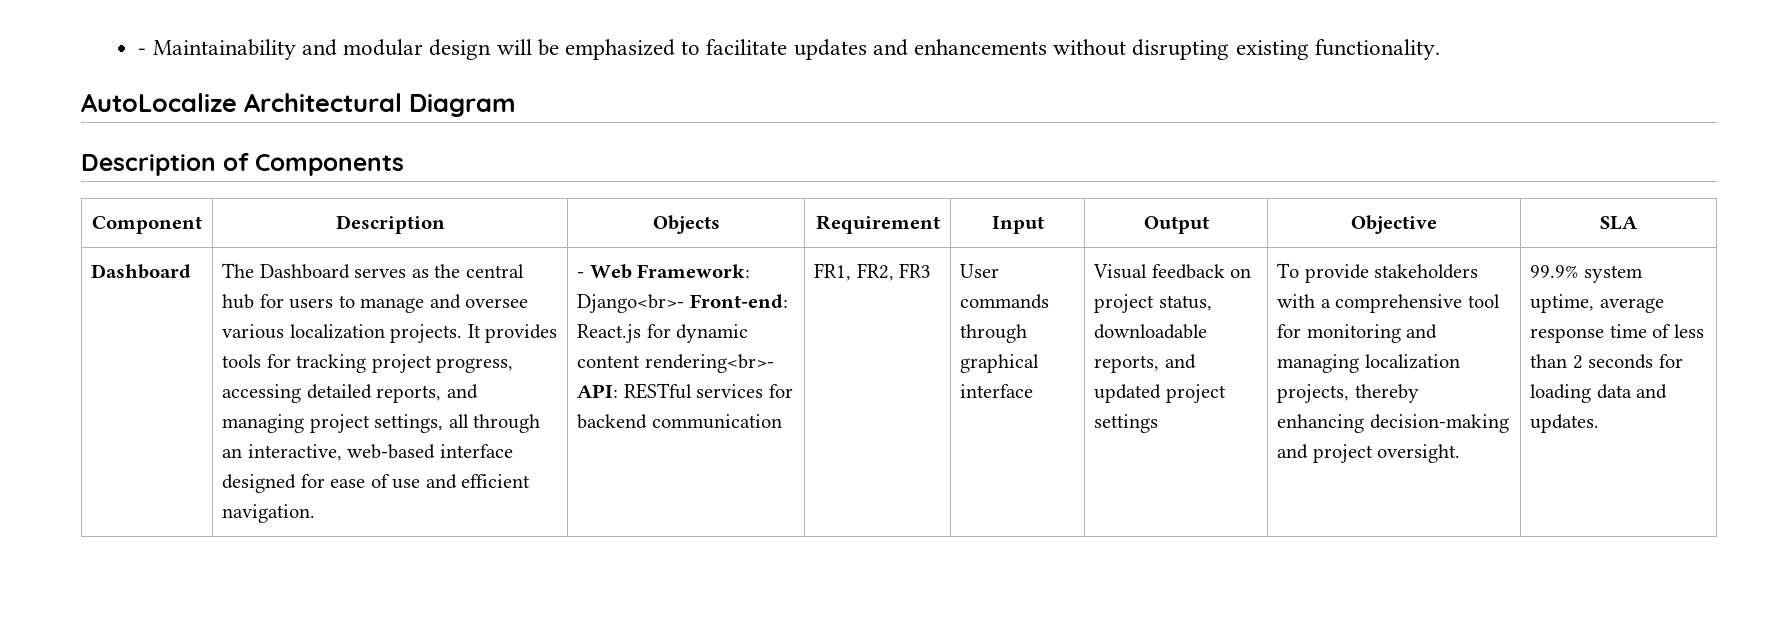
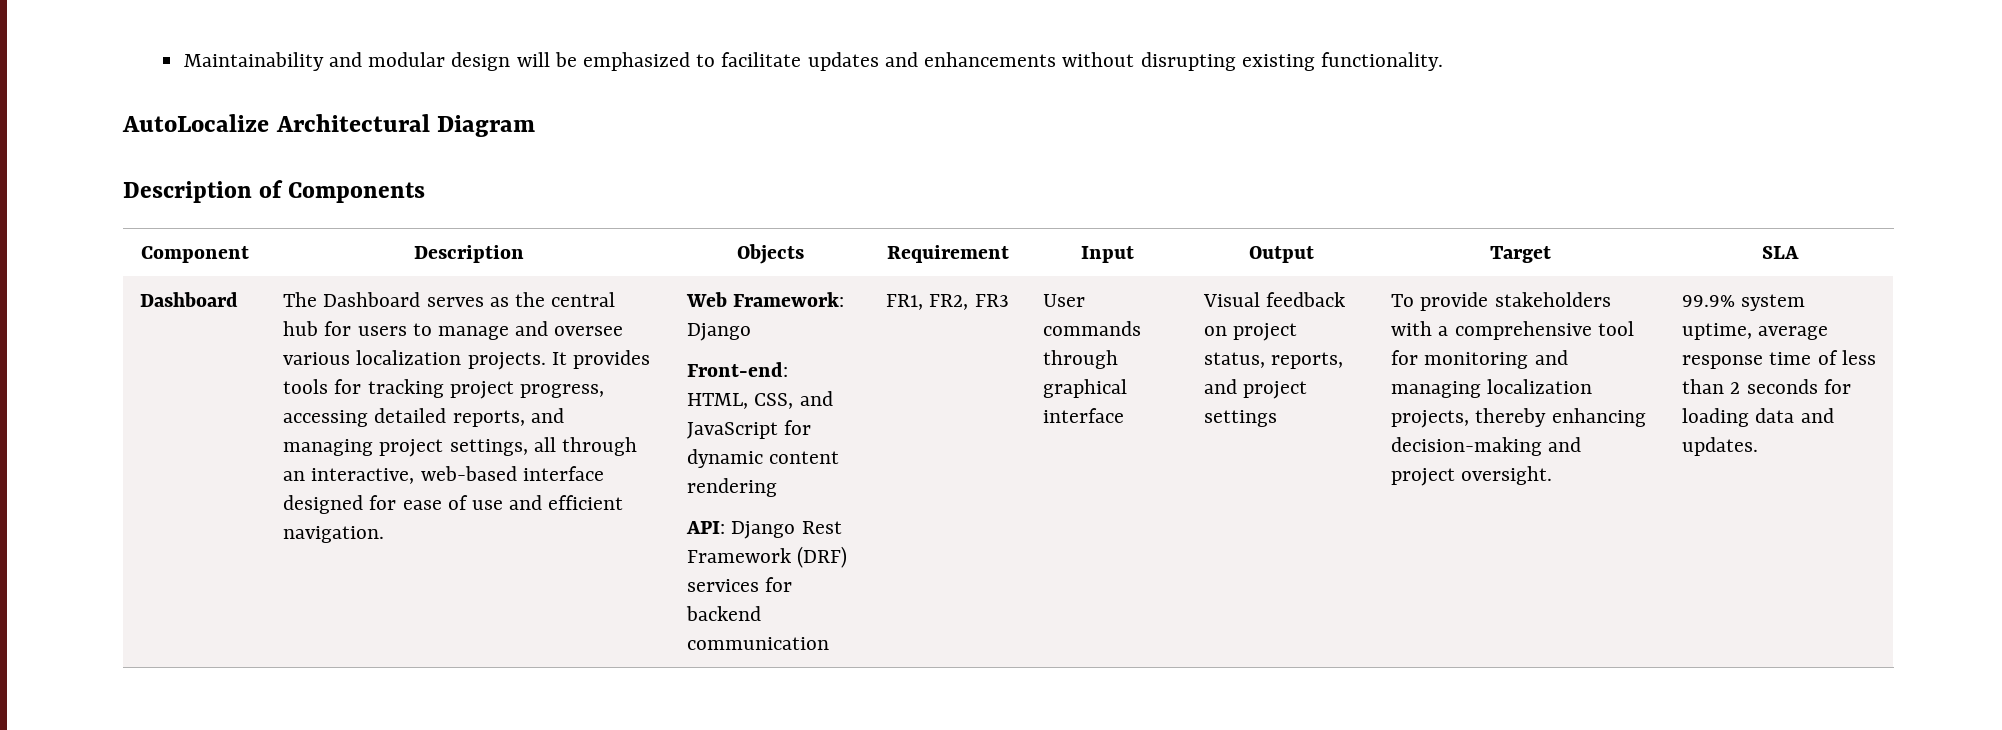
- - Maintainability and modular design will be emphasized to facilitate updates and enhancements without disrupting existing functionality.
+ Maintainability and modular design will be emphasized to facilitate updates and enhancements without disrupting existing functionality.
- Component | Description | Objects | Requirement | Input | Output | Objective | SLA
+ Component | Description | Objects | Requirement | Input | Output | Target | SLA
- - Web Framework: Django<br>- Front-end: React.js for dynamic content rendering<br>- API: RESTful services for backend communication
+ Web Framework: Django
+ Front-end: HTML, CSS, and JavaScript for dynamic content rendering
+ API: Django Rest Framework (DRF) services for backend communication
- Visual feedback on project status, downloadable reports, and updated project settings
+ Visual feedback on project status, reports, and project settings

